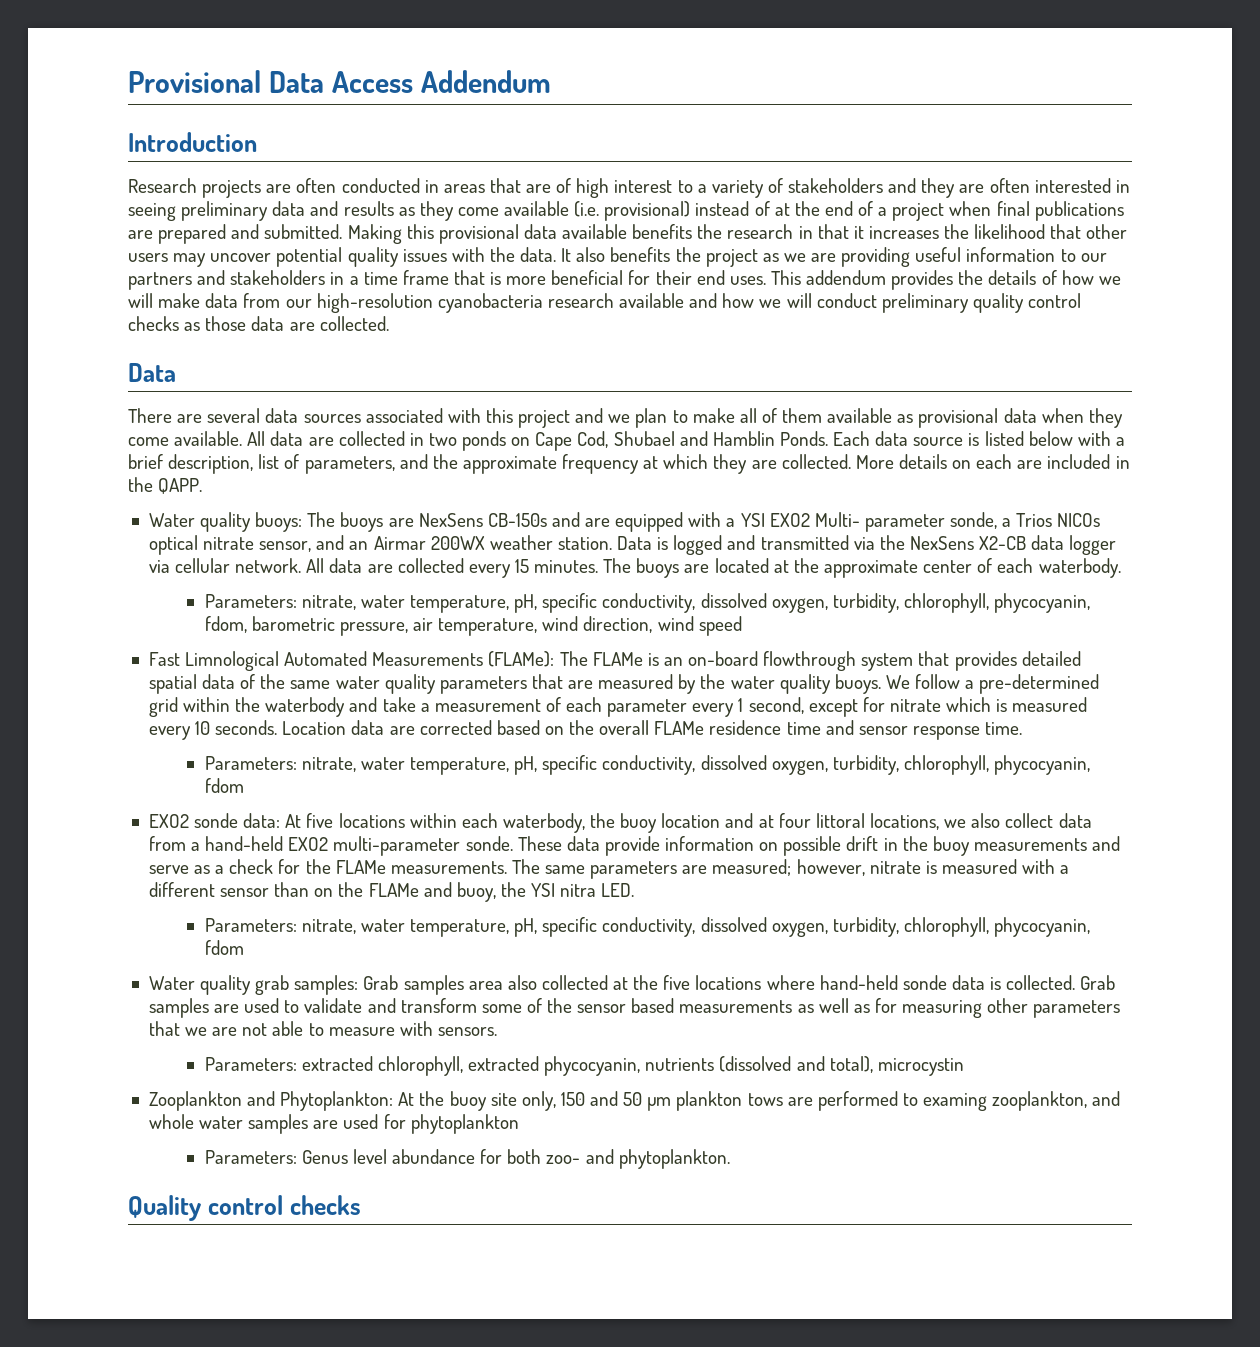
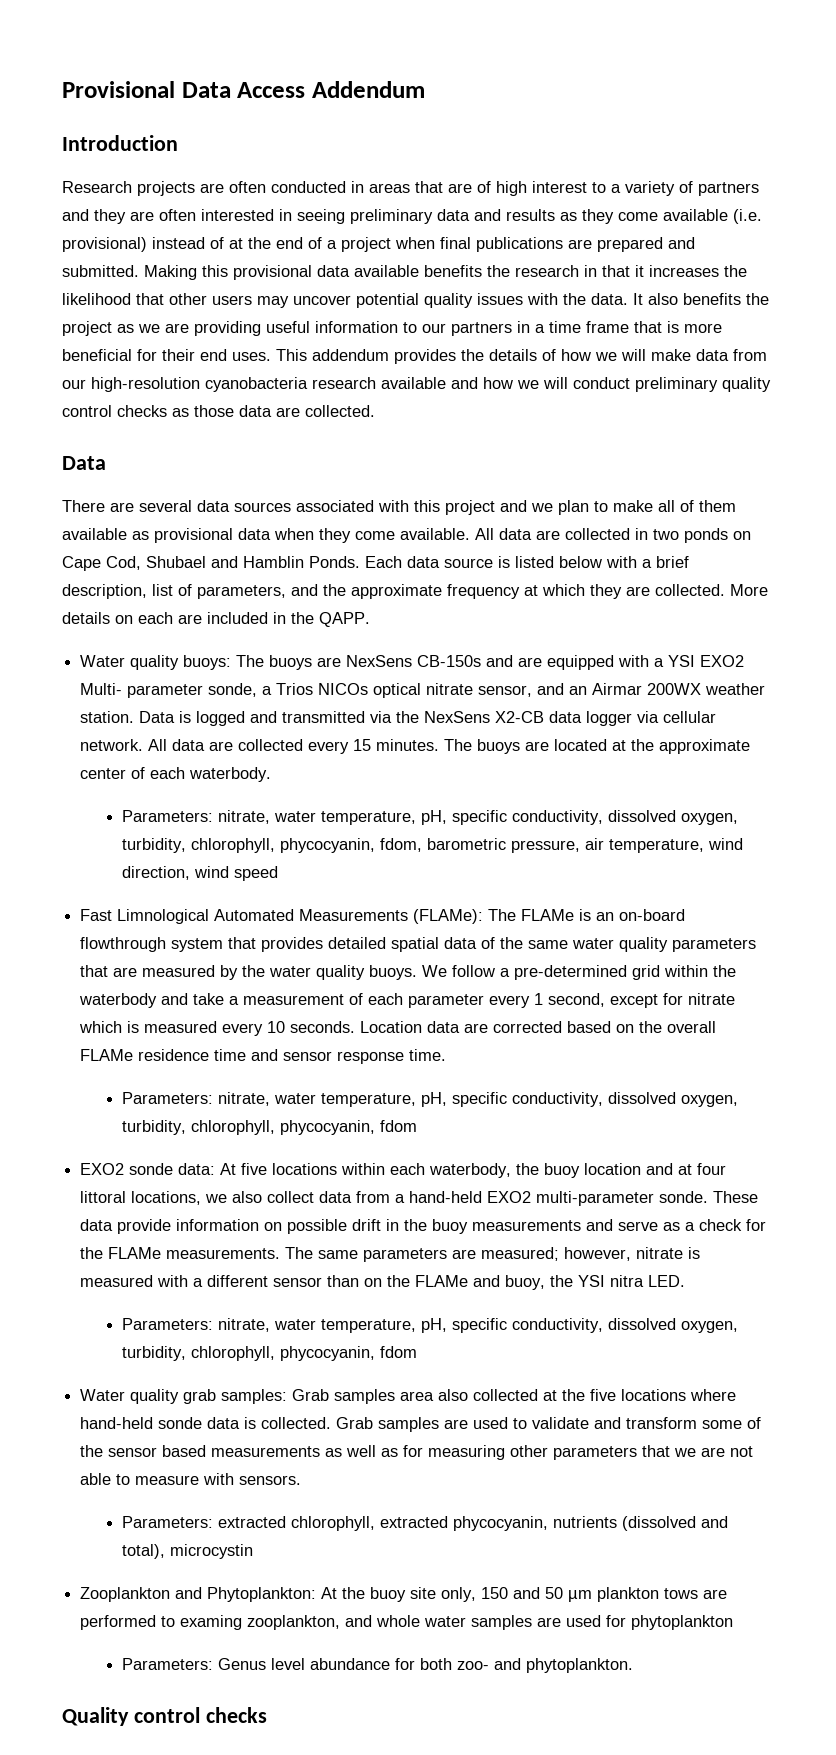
- Research projects are often conducted in areas that are of high interest to a variety of stakeholders and they are often interested in seeing preliminary data and results as they come available (i.e. provisional) instead of at the end of a project when final publications are prepared and submitted.
+ Research projects are often conducted in areas that are of high interest to a variety of partners and they are often interested in seeing preliminary data and results as they come available (i.e. provisional) instead of at the end of a project when final publications are prepared and submitted.
- It also benefits the project as we are providing useful information to our partners and stakeholders in a time frame that is more beneficial for their end uses.
+ It also benefits the project as we are providing useful information to our partners in a time frame that is more beneficial for their end uses.

